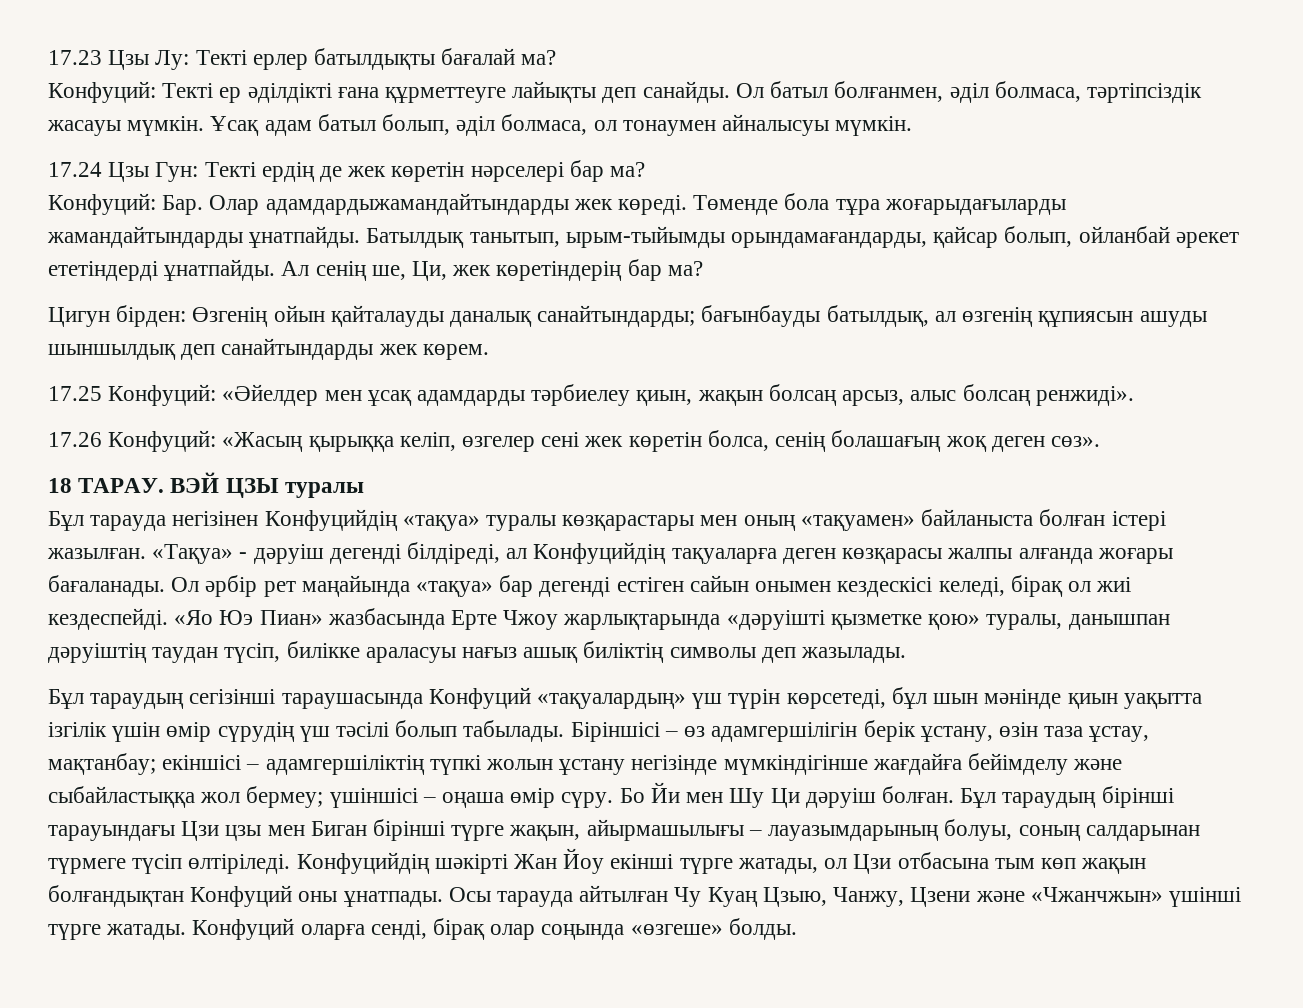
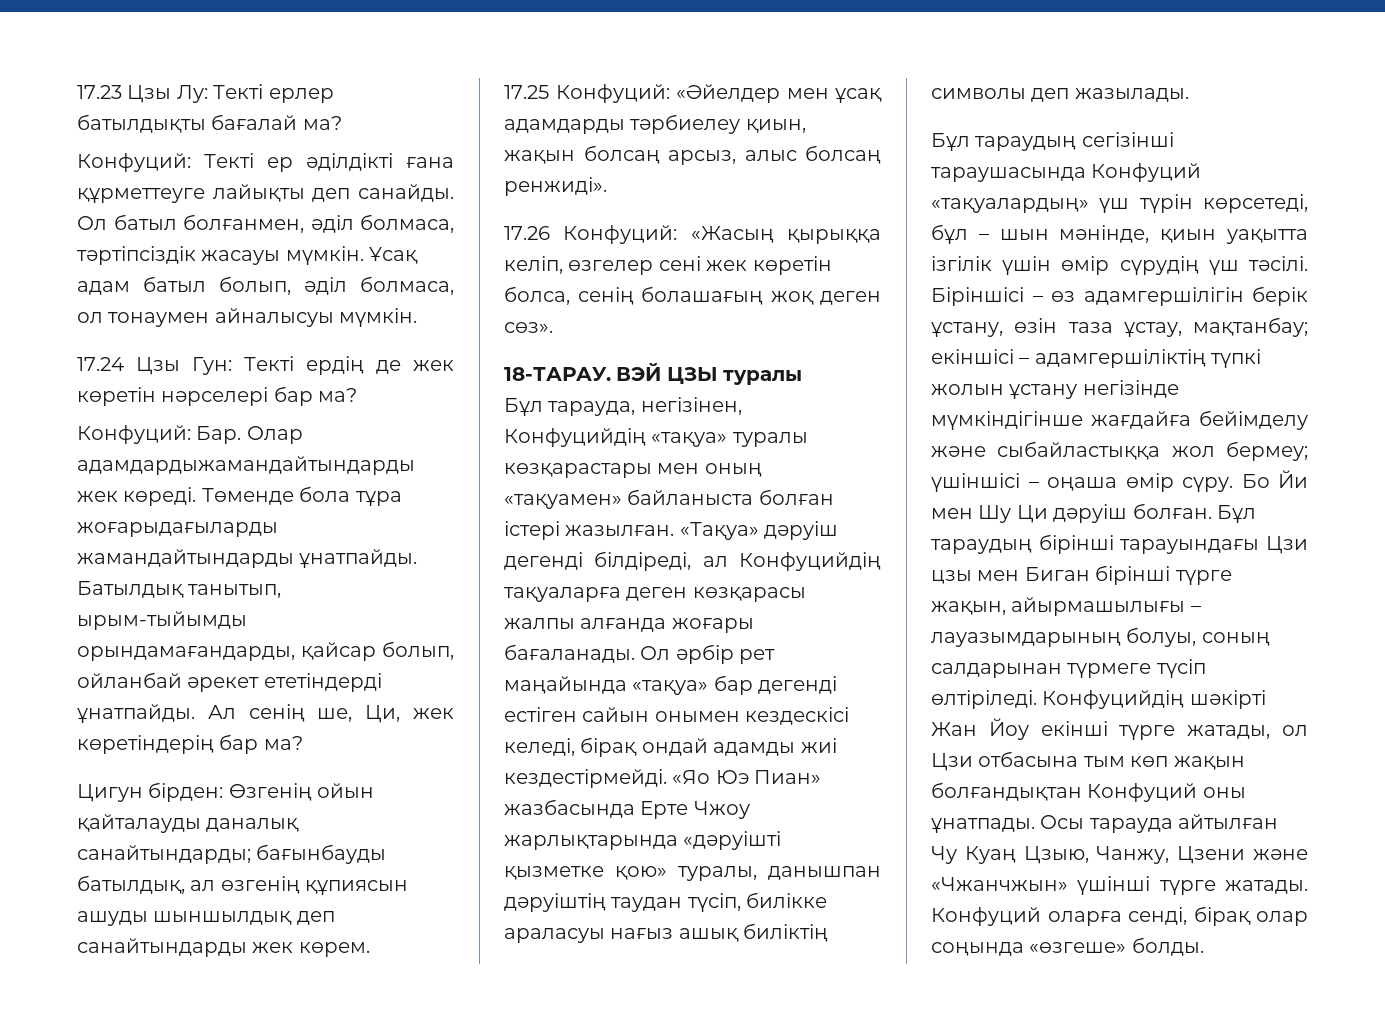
- 18 ТАРАУ.
+ 18-ТАРАУ.
- Бұл тарауда негізінен Конфуцийдің «тақуа» туралы көзқарастары мен оның «тақуамен» байланыста болған істері жазылған.
+ Бұл тарауда, негізінен, Конфуцийдің «тақуа» туралы көзқарастары мен оның «тақуамен» байланыста болған істері жазылған.
- «Тақуа» - дәруіш дегенді білдіреді, ал Конфуцийдің тақуаларға деген көзқарасы жалпы алғанда жоғары бағаланады.
+ «Тақуа» дәруіш дегенді білдіреді, ал Конфуцийдің тақуаларға деген көзқарасы жалпы алғанда жоғары бағаланады.
- Ол әрбір рет маңайында «тақуа» бар дегенді естіген сайын онымен кездескісі келеді, бірақ ол жиі кездеспейді.
+ Ол әрбір рет маңайында «тақуа» бар дегенді естіген сайын онымен кездескісі келеді, бірақ ондай адамды жиі кездестірмейді.
- Бұл тараудың сегізінші тараушасында Конфуций «тақуалардың» үш түрін көрсетеді, бұл шын мәнінде қиын уақытта ізгілік үшін өмір сүрудің үш тәсілі болып табылады.
+ Бұл тараудың сегізінші тараушасында Конфуций «тақуалардың» үш түрін көрсетеді, бұл – шын мәнінде, қиын уақытта ізгілік үшін өмір сүрудің үш тәсілі.

